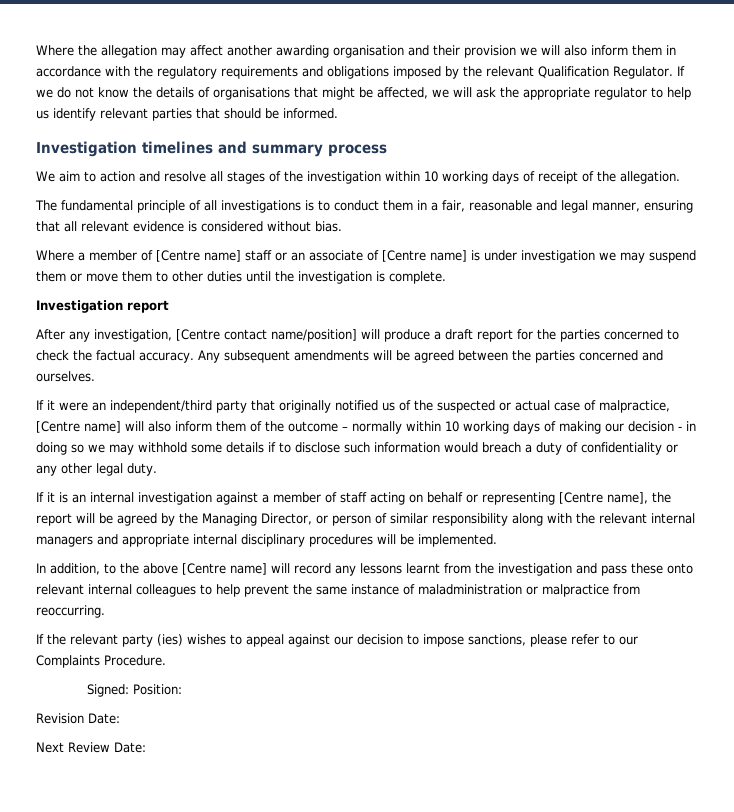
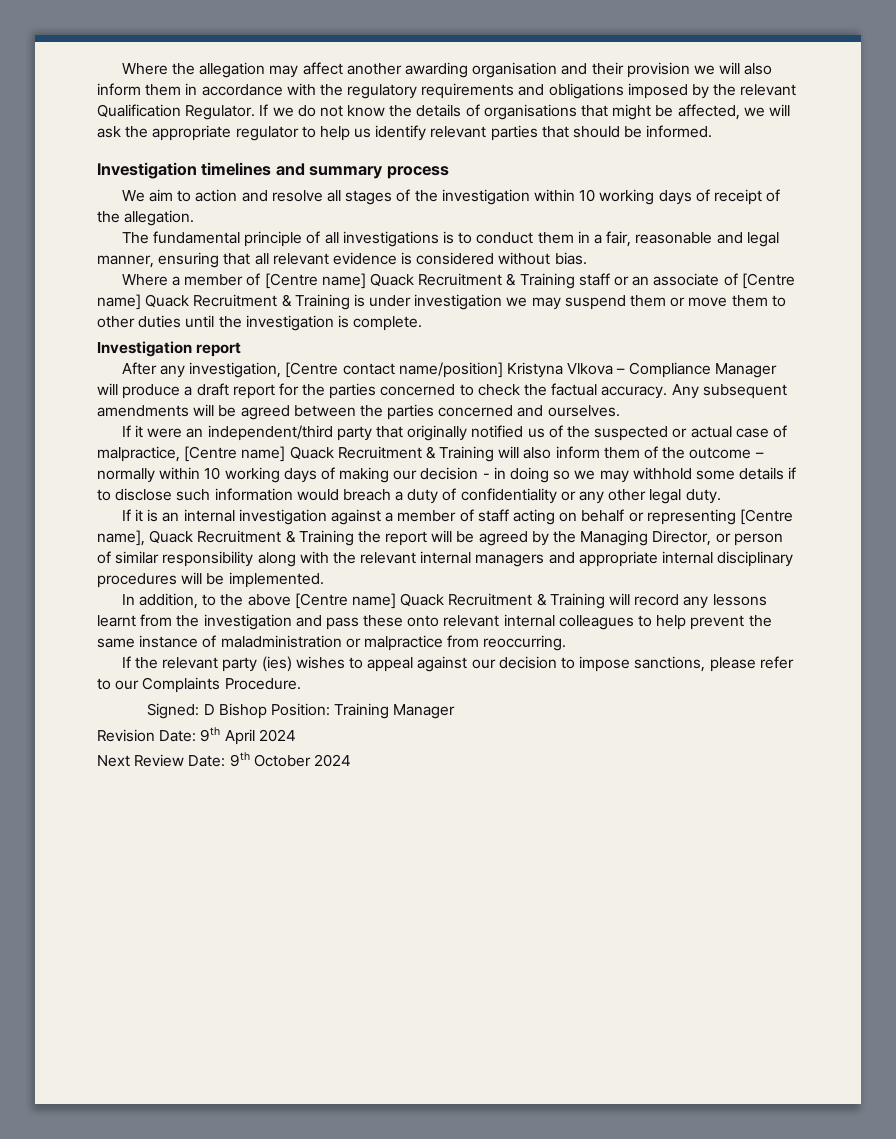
- Where a member of [Centre name] staff or an associate of [Centre name] is under investigation we may suspend them or move them to other duties until the investigation is complete.
+ Where a member of [Centre name] Quack Recruitment & Training staff or an associate of [Centre name] Quack Recruitment & Training is under investigation we may suspend them or move them to other duties until the investigation is complete.
- After any investigation, [Centre contact name/position] will produce a draft report for the parties concerned to check the factual accuracy.
+ After any investigation, [Centre contact name/position] Kristyna Vlkova – Compliance Manager will produce a draft report for the parties concerned to check the factual accuracy.
- If it were an independent/third party that originally notified us of the suspected or actual case of malpractice, [Centre name] will also inform them of the outcome – normally within 10 working days of making our decision - in doing so we may withhold some details if to disclose such information would breach a duty of confidentiality or any other legal duty.
+ If it were an independent/third party that originally notified us of the suspected or actual case of malpractice, [Centre name] Quack Recruitment & Training will also inform them of the outcome – normally within 10 working days of making our decision - in doing so we may withhold some details if to disclose such information would breach a duty of confidentiality or any other legal duty.
- If it is an internal investigation against a member of staff acting on behalf or representing [Centre name], the report will be agreed by the Managing Director, or person of similar responsibility along with the relevant internal managers and appropriate internal disciplinary procedures will be implemented.
+ If it is an internal investigation against a member of staff acting on behalf or representing [Centre name], Quack Recruitment & Training the report will be agreed by the Managing Director, or person of similar responsibility along with the relevant internal managers and appropriate internal disciplinary procedures will be implemented.
- In addition, to the above [Centre name] will record any lessons learnt from the investigation and pass these onto relevant internal colleagues to help prevent the same instance of maladministration or malpractice from reoccurring.
+ In addition, to the above [Centre name] Quack Recruitment & Training will record any lessons learnt from the investigation and pass these onto relevant internal colleagues to help prevent the same instance of maladministration or malpractice from reoccurring.
- Signed: Position:
+ Signed: D Bishop Position: Training Manager
- Revision Date:
+ Revision Date: 9th April 2024
- Next Review Date:
+ Next Review Date: 9th October 2024

